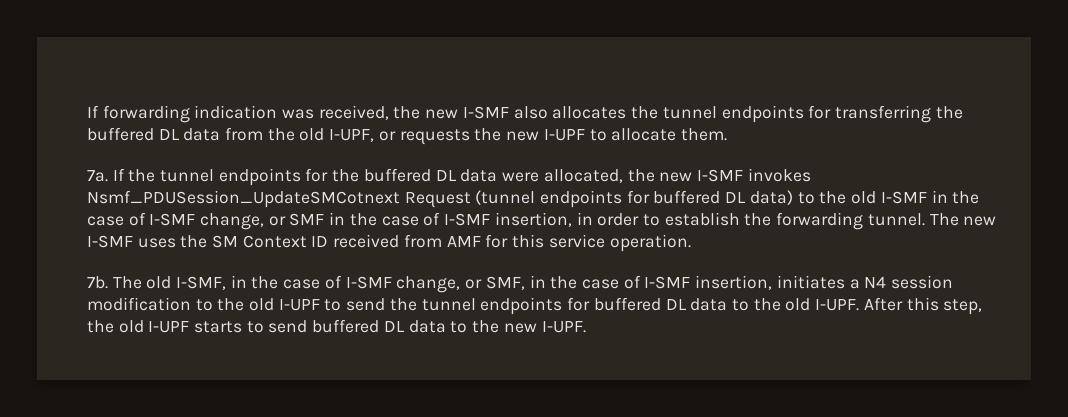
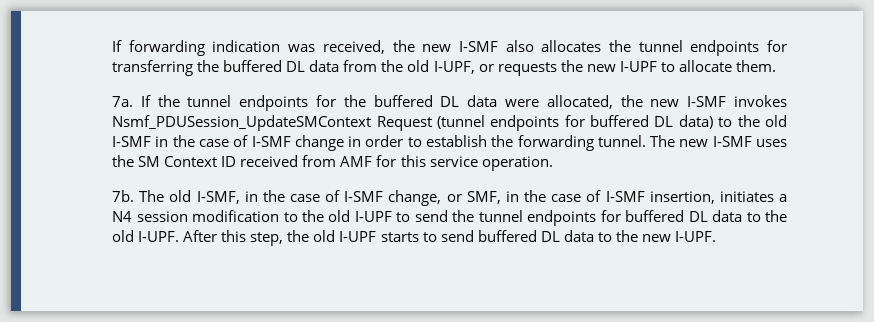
- If the tunnel endpoints for the buffered DL data were allocated, the new I-SMF invokes Nsmf_PDUSession_UpdateSMCotnext Request (tunnel endpoints for buffered DL data) to the old I-SMF in the case of I-SMF change, or SMF in the case of I-SMF insertion, in order to establish the forwarding tunnel.
+ If the tunnel endpoints for the buffered DL data were allocated, the new I-SMF invokes Nsmf_PDUSession_UpdateSMContext Request (tunnel endpoints for buffered DL data) to the old I-SMF in the case of I-SMF change in order to establish the forwarding tunnel.

